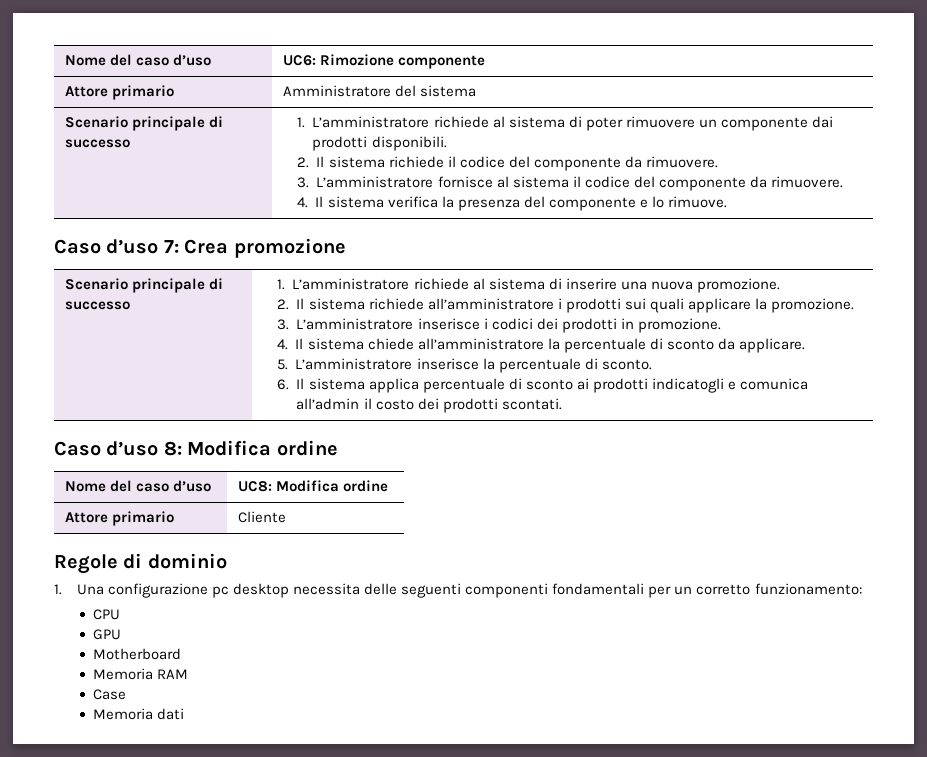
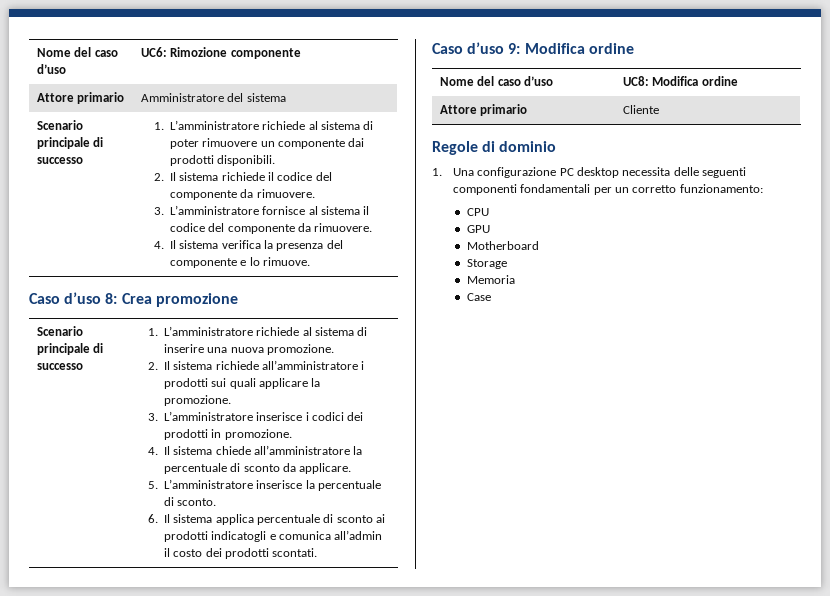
- Caso d’uso 7: Crea promozione
+ Caso d’uso 8: Crea promozione
- Caso d’uso 8: Modifica ordine
+ Caso d’uso 9: Modifica ordine
- 1. Una configurazione pc desktop necessita delle seguenti componenti fondamentali per un corretto funzionamento:
+ 1. Una configurazione PC desktop necessita delle seguenti componenti fondamentali per un corretto funzionamento:
- Memoria RAM
+ Storage
+ Memoria
- Memoria dati

